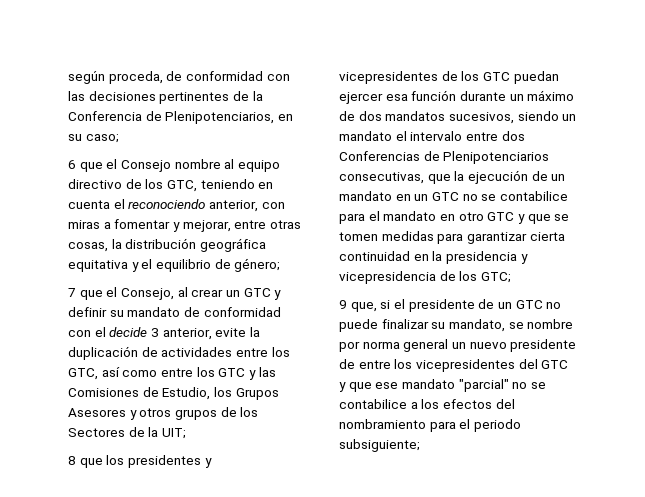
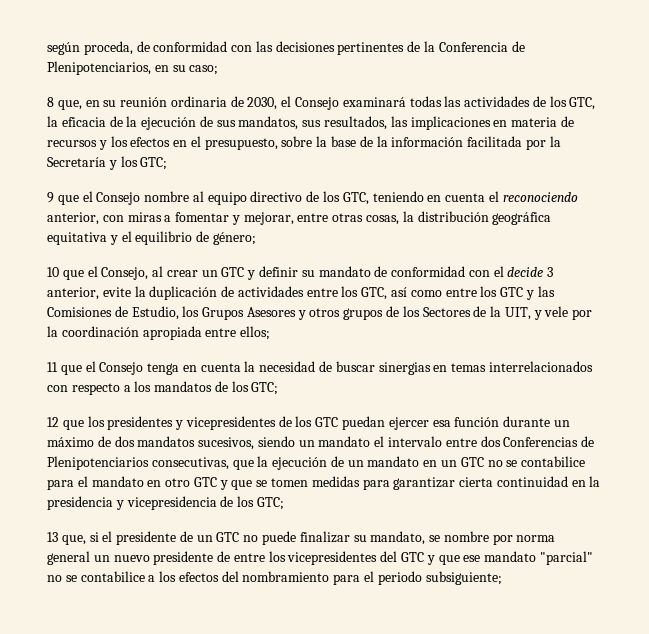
- 6 que el Consejo nombre al equipo directivo de los GTC, teniendo en cuenta el reconociendo anterior, con miras a fomentar y mejorar, entre otras cosas, la distribución geográfica equitativa y el equilibrio de género;
+ 8 que, en su reunión ordinaria de 2030, el Consejo examinará todas las actividades de los GTC, la eficacia de la ejecución de sus mandatos, sus resultados, las implicaciones en materia de recursos y los efectos en el presupuesto, sobre la base de la información facilitada por la Secretaría y los GTC;
+ 9 que el Consejo nombre al equipo directivo de los GTC, teniendo en cuenta el reconociendo anterior, con miras a fomentar y mejorar, entre otras cosas, la distribución geográfica equitativa y el equilibrio de género;
- 7 que el Consejo, al crear un GTC y definir su mandato de conformidad con el decide 3 anterior, evite la duplicación de actividades entre los GTC, así como entre los GTC y las Comisiones de Estudio, los Grupos Asesores y otros grupos de los Sectores de la UIT;
- 8 que los presidentes y vicepresidentes de los GTC puedan ejercer esa función durante un máximo de dos mandatos sucesivos, siendo un mandato el intervalo entre dos Conferencias de Plenipotenciarios consecutivas, que la ejecución de un mandato en un GTC no se contabilice para el mandato en otro GTC y que se tomen medidas para garantizar cierta continuidad en la presidencia y vicepresidencia de los GTC;
+ 10 que el Consejo, al crear un GTC y definir su mandato de conformidad con el decide 3 anterior, evite la duplicación de actividades entre los GTC, así como entre los GTC y las Comisiones de Estudio, los Grupos Asesores y otros grupos de los Sectores de la UIT, y vele por la coordinación apropiada entre ellos;
+ 11 que el Consejo tenga en cuenta la necesidad de buscar sinergias en temas interrelacionados con respecto a los mandatos de los GTC;
+ 12 que los presidentes y vicepresidentes de los GTC puedan ejercer esa función durante un máximo de dos mandatos sucesivos, siendo un mandato el intervalo entre dos Conferencias de Plenipotenciarios consecutivas, que la ejecución de un mandato en un GTC no se contabilice para el mandato en otro GTC y que se tomen medidas para garantizar cierta continuidad en la presidencia y vicepresidencia de los GTC;
- 9 que, si el presidente de un GTC no puede finalizar su mandato, se nombre por norma general un nuevo presidente de entre los vicepresidentes del GTC y que ese mandato "parcial" no se contabilice a los efectos del nombramiento para el periodo subsiguiente;
+ 13 que, si el presidente de un GTC no puede finalizar su mandato, se nombre por norma general un nuevo presidente de entre los vicepresidentes del GTC y que ese mandato "parcial" no se contabilice a los efectos del nombramiento para el periodo subsiguiente;

